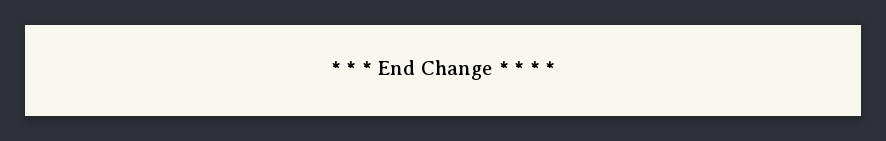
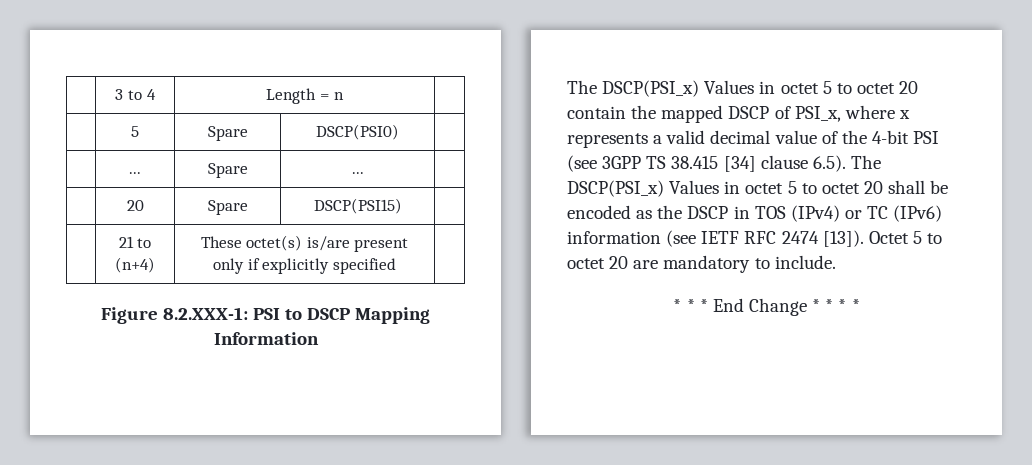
+ | 3 to 4 | Length = n |
+ | 5 | Spare | DSCP(PSI0) |
+ | ... | Spare | ... |
+ | 20 | Spare | DSCP(PSI15) |
+ | 21 to (n+4) | These octet(s) is/are present only if explicitly specified |
+ Figure 8.2.XXX-1: PSI to DSCP Mapping Information
+ The DSCP(PSI_x) Values in octet 5 to octet 20 contain the mapped DSCP of PSI_x, where x represents a valid decimal value of the 4-bit PSI (see 3GPP TS 38.415 [34] clause 6.5). The DSCP(PSI_x) Values in octet 5 to octet 20 shall be encoded as the DSCP in TOS (IPv4) or TC (IPv6) information (see IETF RFC 2474 [13]). Octet 5 to octet 20 are mandatory to include.

